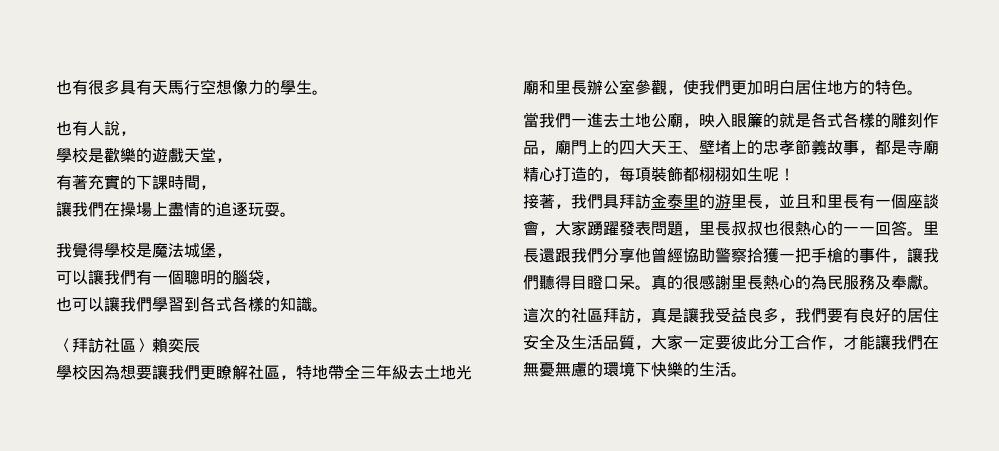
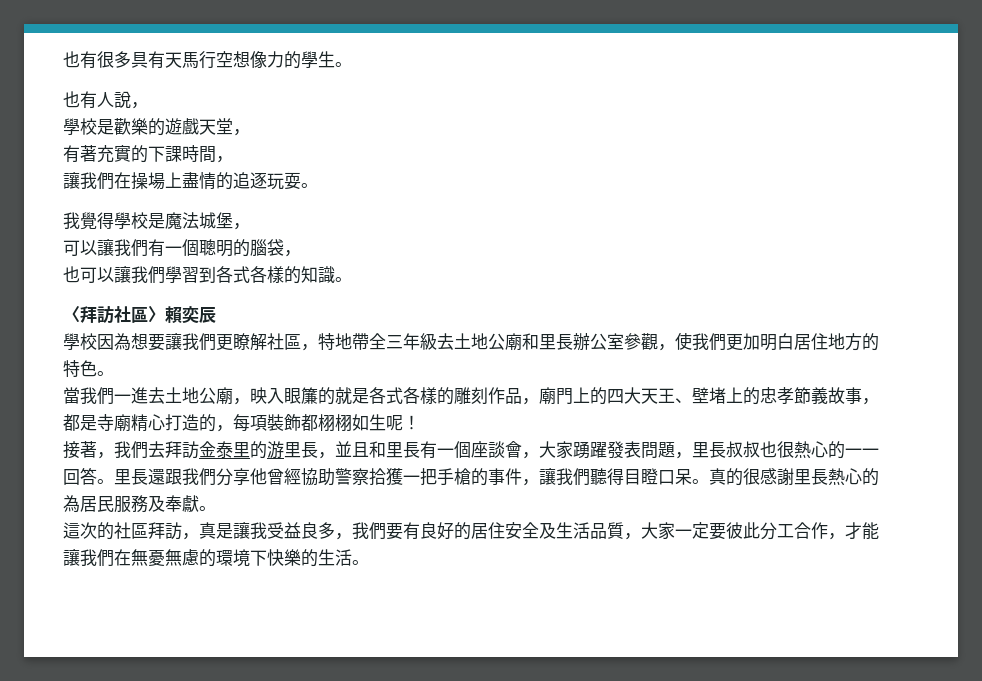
- 學校因為想要讓我們更瞭解社區，特地帶全三年級去土地光廟和里長辦公室參觀，使我們更加明白居住地方的特色。
+ 學校因為想要讓我們更瞭解社區，特地帶全三年級去土地公廟和里長辦公室參觀，使我們更加明白居住地方的特色。
- 接著，我們具拜訪金泰里的游里長，並且和里長有一個座談會，大家踴躍發表問題，里長叔叔也很熱心的一一回答。
+ 接著，我們去拜訪金泰里的游里長，並且和里長有一個座談會，大家踴躍發表問題，里長叔叔也很熱心的一一回答。
- 真的很感謝里長熱心的為民服務及奉獻。
+ 真的很感謝里長熱心的為居民服務及奉獻。

